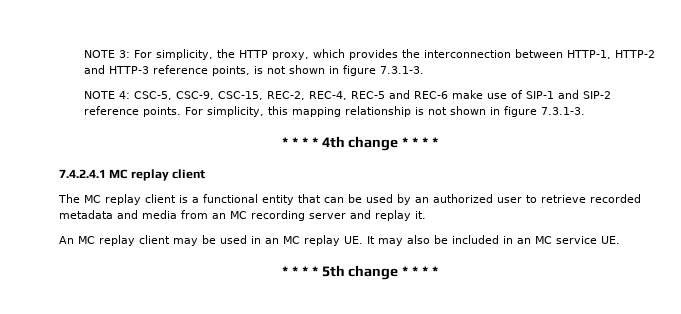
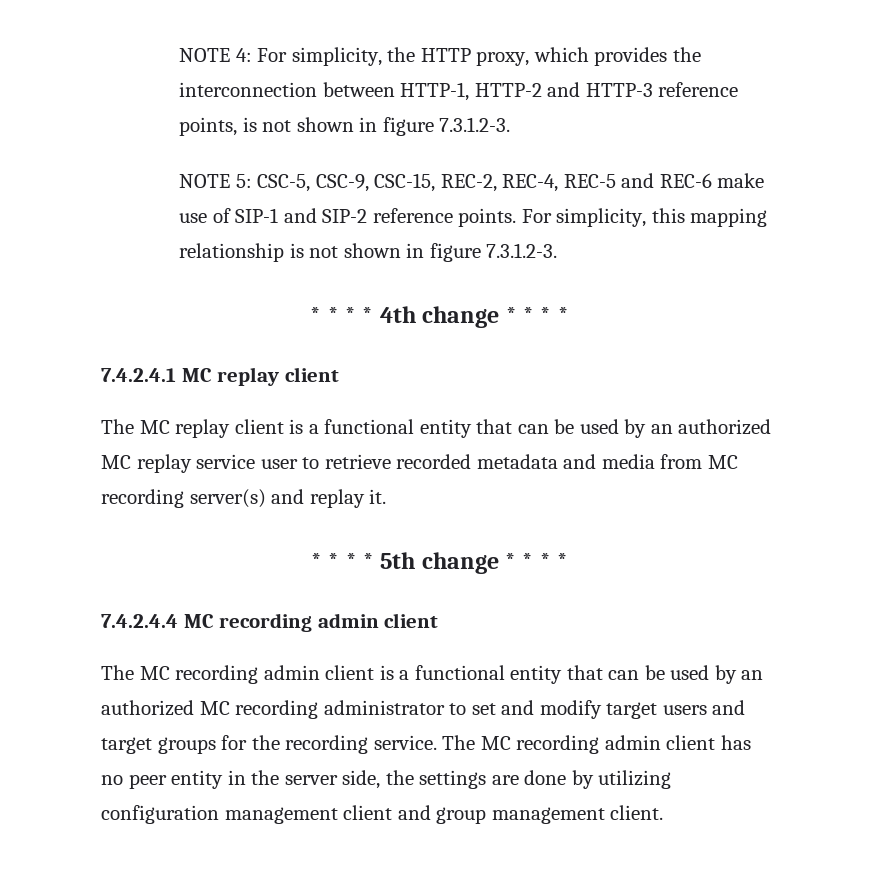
- NOTE 3: For simplicity, the HTTP proxy, which provides the interconnection between HTTP-1, HTTP-2 and HTTP-3 reference points, is not shown in figure 7.3.1-3.
- NOTE 4: CSC-5, CSC-9, CSC-15, REC-2, REC-4, REC-5 and REC-6 make use of SIP-1 and SIP-2 reference points.
+ NOTE 4: For simplicity, the HTTP proxy, which provides the interconnection between HTTP-1, HTTP-2 and HTTP-3 reference points, is not shown in figure 7.3.1.2-3.
+ NOTE 5: CSC-5, CSC-9, CSC-15, REC-2, REC-4, REC-5 and REC-6 make use of SIP-1 and SIP-2 reference points.
- For simplicity, this mapping relationship is not shown in figure 7.3.1-3.
+ For simplicity, this mapping relationship is not shown in figure 7.3.1.2-3.
- The MC replay client is a functional entity that can be used by an authorized user to retrieve recorded metadata and media from an MC recording server and replay it.
+ The MC replay client is a functional entity that can be used by an authorized MC replay service user to retrieve recorded metadata and media from MC recording server(s) and replay it.
- An MC replay client may be used in an MC replay UE. It may also be included in an MC service UE.
+ 7.4.2.4.4 MC recording admin client
+ The MC recording admin client is a functional entity that can be used by an authorized MC recording administrator to set and modify target users and target groups for the recording service. The MC recording admin client has no peer entity in the server side, the settings are done by utilizing configuration management client and group management client.

